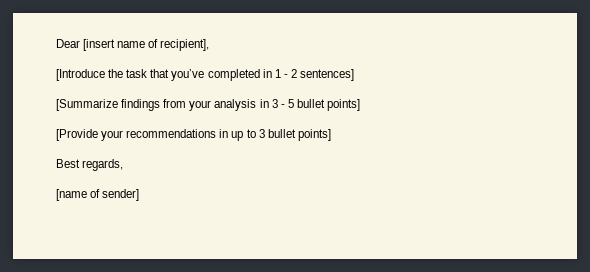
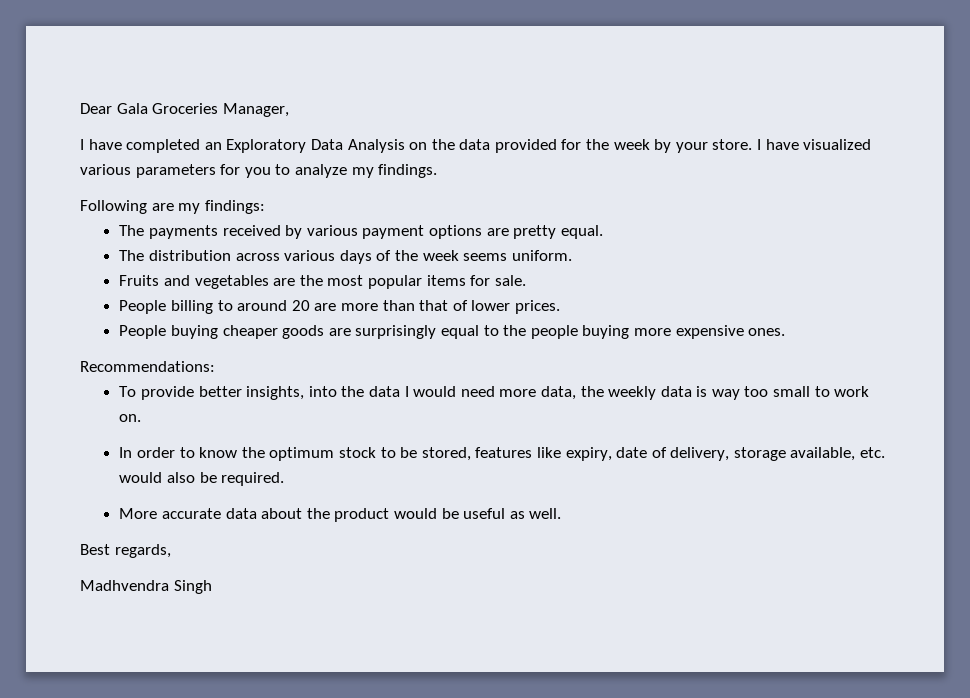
- Dear [insert name of recipient],
- [Introduce the task that you’ve completed in 1 - 2 sentences]
- [Summarize findings from your analysis in 3 - 5 bullet points]
- [Provide your recommendations in up to 3 bullet points]
+ Dear Gala Groceries Manager,
+ I have completed an Exploratory Data Analysis on the data provided for the week by your store. I have visualized various parameters for you to analyze my findings.
+ Following are my findings:
+ The payments received by various payment options are pretty equal.
+ The distribution across various days of the week seems uniform.
+ Fruits and vegetables are the most popular items for sale.
+ People billing to around 20 are more than that of lower prices.
+ People buying cheaper goods are surprisingly equal to the people buying more expensive ones.
+ Recommendations:
+ To provide better insights, into the data I would need more data, the weekly data is way too small to work on.
+ In order to know the optimum stock to be stored, features like expiry, date of delivery, storage available, etc. would also be required.
+ More accurate data about the product would be useful as well.
- [name of sender]
+ Madhvendra Singh

